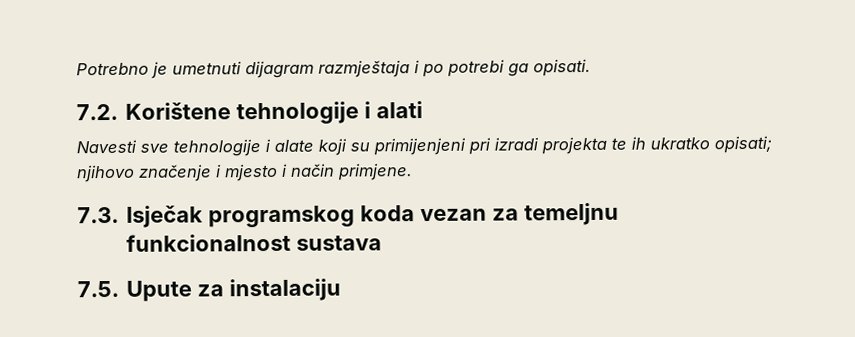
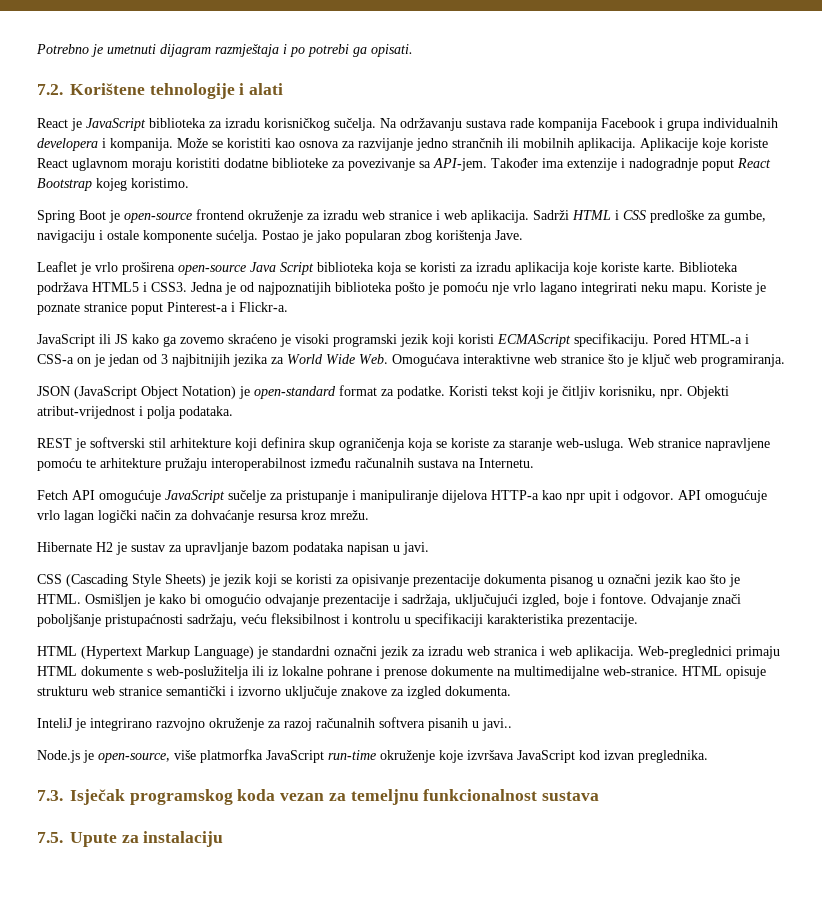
- Navesti sve tehnologije i alate koji su primijenjeni pri izradi projekta te ih ukratko opisati; njihovo značenje i mjesto i način primjene.
+ React je JavaScript biblioteka za izradu korisničkog sučelja. Na održavanju sustava rade kompanija Facebook i grupa individualnih developera i kompanija. Može se koristiti kao osnova za razvijanje jedno strančnih ili mobilnih aplikacija. Aplikacije koje koriste React uglavnom moraju koristiti dodatne biblioteke za povezivanje sa API-jem. Također ima extenzije i nadogradnje poput React Bootstrap kojeg koristimo.
+ Spring Boot je open-source frontend okruženje za izradu web stranice i web aplikacija. Sadrži HTML i CSS predloške za gumbe, navigaciju i ostale komponente sućelja. Postao je jako popularan zbog korištenja Jave.
+ Leaflet je vrlo proširena open-source Java Script biblioteka koja se koristi za izradu aplikacija koje koriste karte. Biblioteka podržava HTML5 i CSS3. Jedna je od najpoznatijih biblioteka pošto je pomoću nje vrlo lagano integrirati neku mapu. Koriste je poznate stranice poput Pinterest-a i Flickr-a.
+ JavaScript ili JS kako ga zovemo skraćeno je visoki programski jezik koji koristi ECMAScript specifikaciju. Pored HTML-a i CSS-a on je jedan od 3 najbitnijih jezika za World Wide Web. Omogućava interaktivne web stranice što je ključ web programiranja.
+ JSON (JavaScript Object Notation) je open-standard format za podatke. Koristi tekst koji je čitljiv korisniku, npr. Objekti atribut-vrijednost i polja podataka.
+ REST je softverski stil arhitekture koji definira skup ograničenja koja se koriste za staranje web-usluga. Web stranice napravljene pomoću te arhitekture pružaju interoperabilnost između računalnih sustava na Internetu.
+ Fetch API omogućuje JavaScript sučelje za pristupanje i manipuliranje dijelova HTTP-a kao npr upit i odgovor. API omogućuje vrlo lagan logički način za dohvaćanje resursa kroz mrežu.
+ Hibernate H2 je sustav za upravljanje bazom podataka napisan u javi.
+ CSS (Cascading Style Sheets) je jezik koji se koristi za opisivanje prezentacije dokumenta pisanog u označni jezik kao što je HTML. Osmišljen je kako bi omogućio odvajanje prezentacije i sadržaja, uključujući izgled, boje i fontove. Odvajanje znači poboljšanje pristupaćnosti sadržaju, veću fleksibilnost i kontrolu u specifikaciji karakteristika prezentacije.
+ HTML (Hypertext Markup Language) je standardni označni jezik za izradu web stranica i web aplikacija. Web-preglednici primaju HTML dokumente s web-poslužitelja ili iz lokalne pohrane i prenose dokumente na multimedijalne web-stranice. HTML opisuje strukturu web stranice semantički i izvorno uključuje znakove za izgled dokumenta.
+ InteliJ je integrirano razvojno okruženje za razoj računalnih softvera pisanih u javi..
+ Node.js je open-source, više platmorfka JavaScript run-time okruženje koje izvršava JavaScript kod izvan preglednika.

